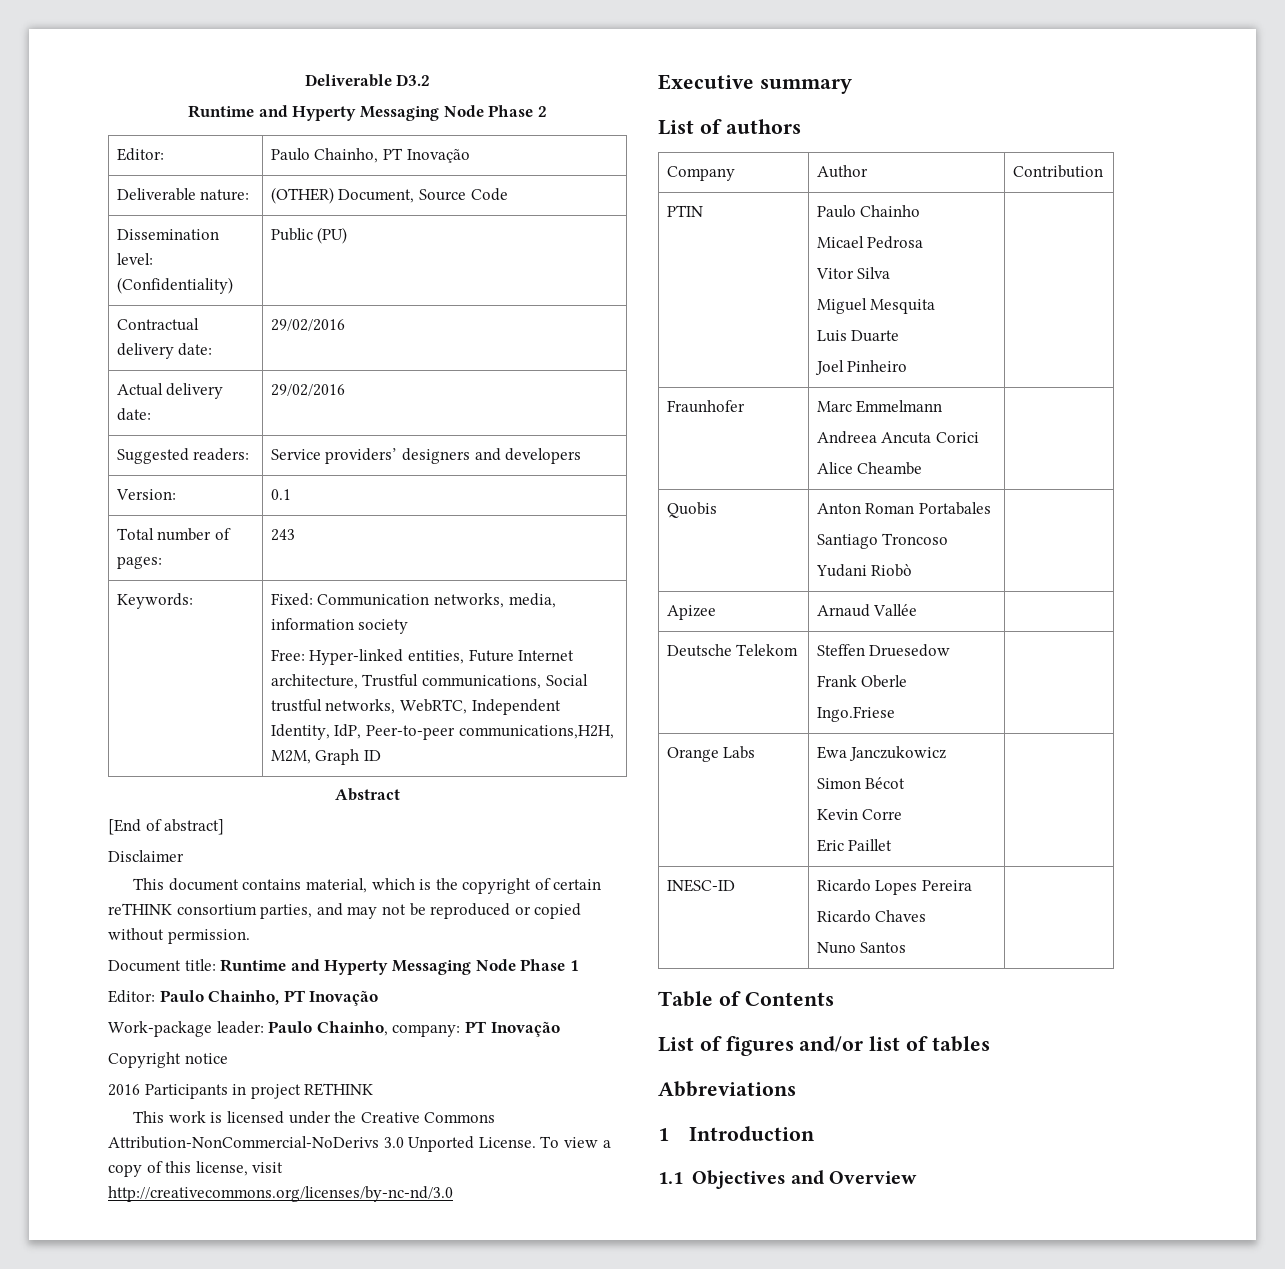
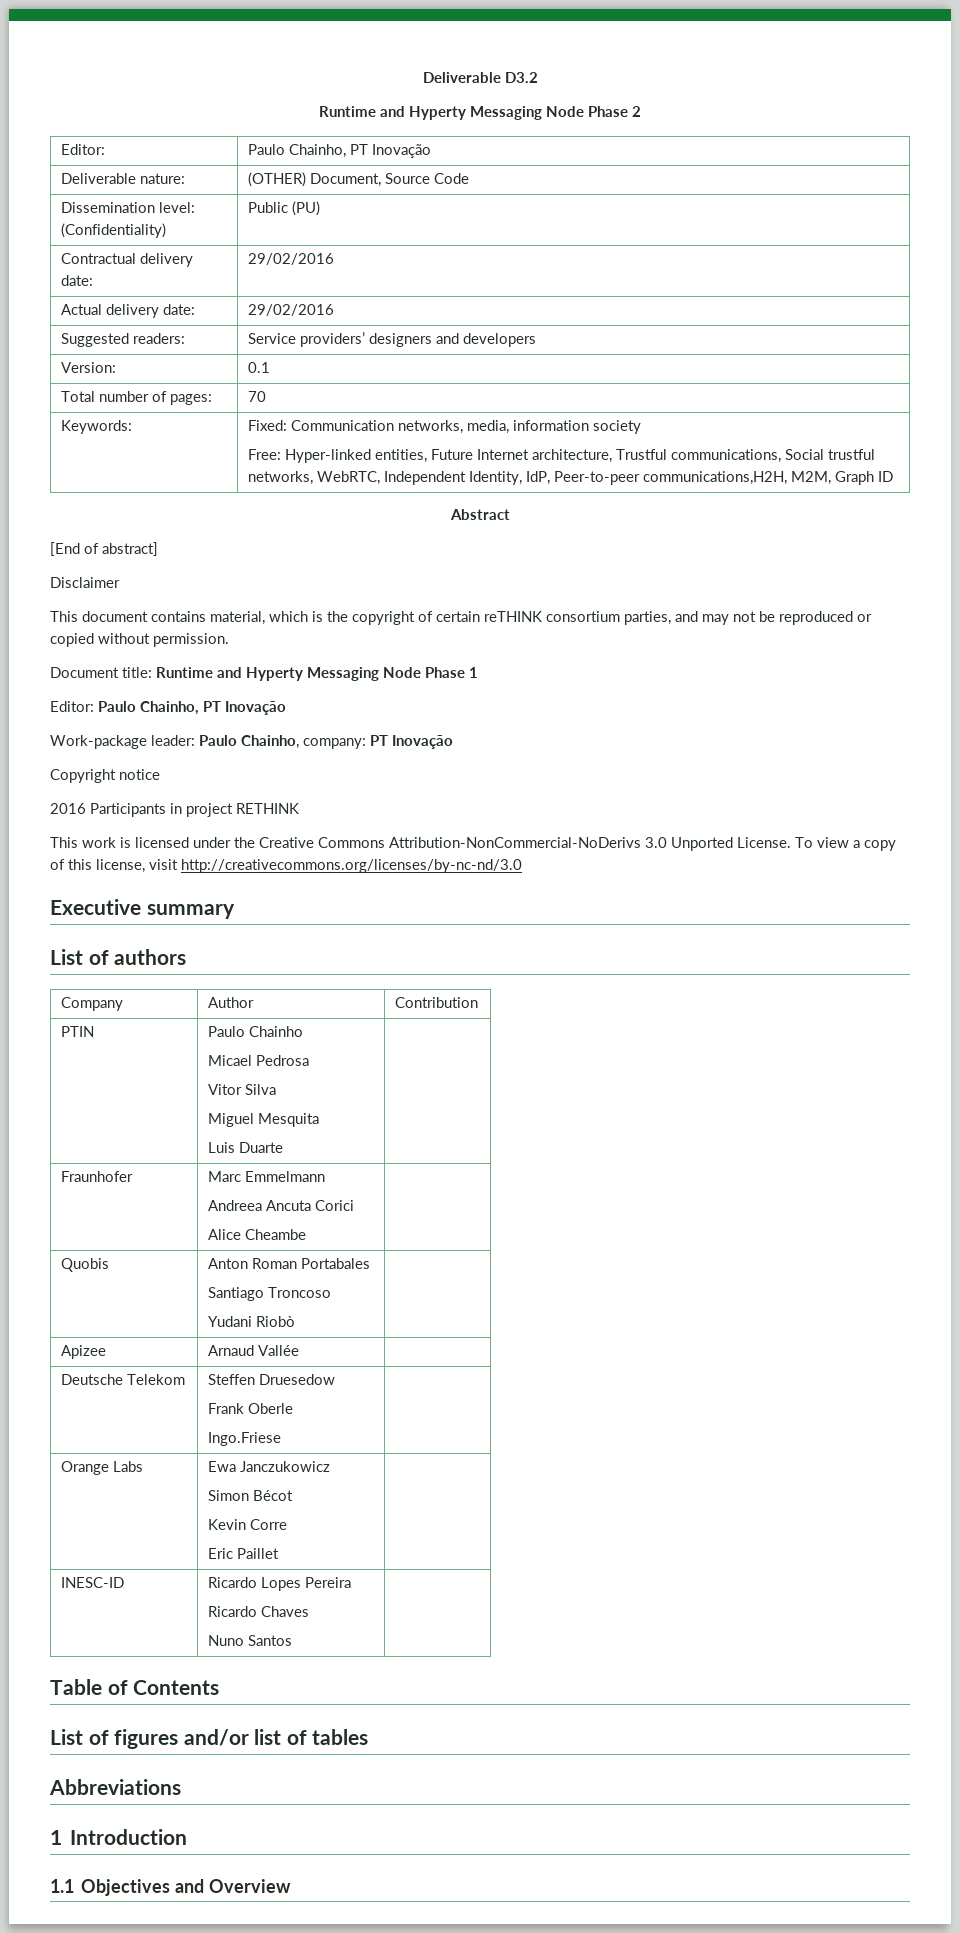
- Total number of pages: | 243
+ Total number of pages: | 70
  PTIN | Paulo Chainho
  Micael Pedrosa
  Vitor Silva
  Miguel Mesquita
- Luis Duarte
- Joel Pinheiro |
+ Luis Duarte |

